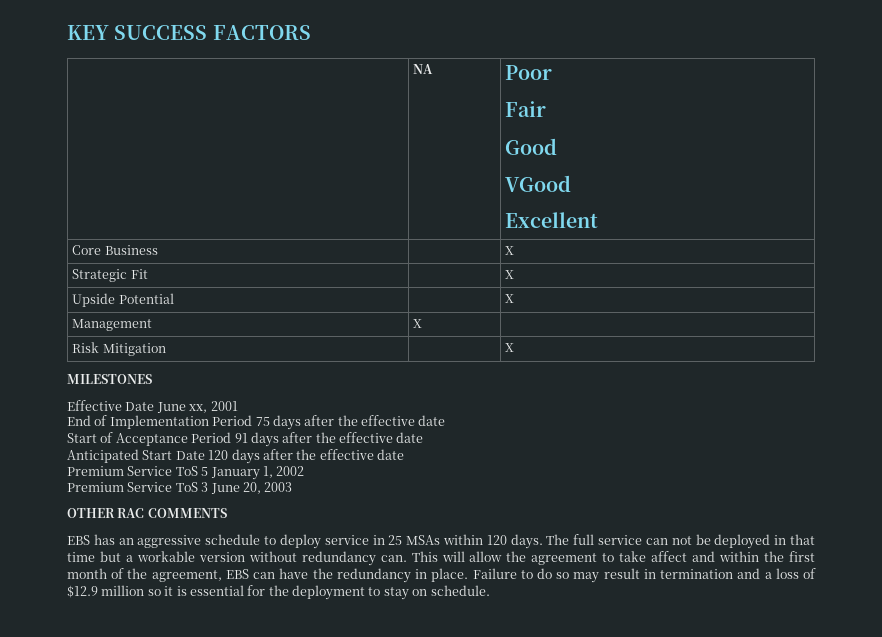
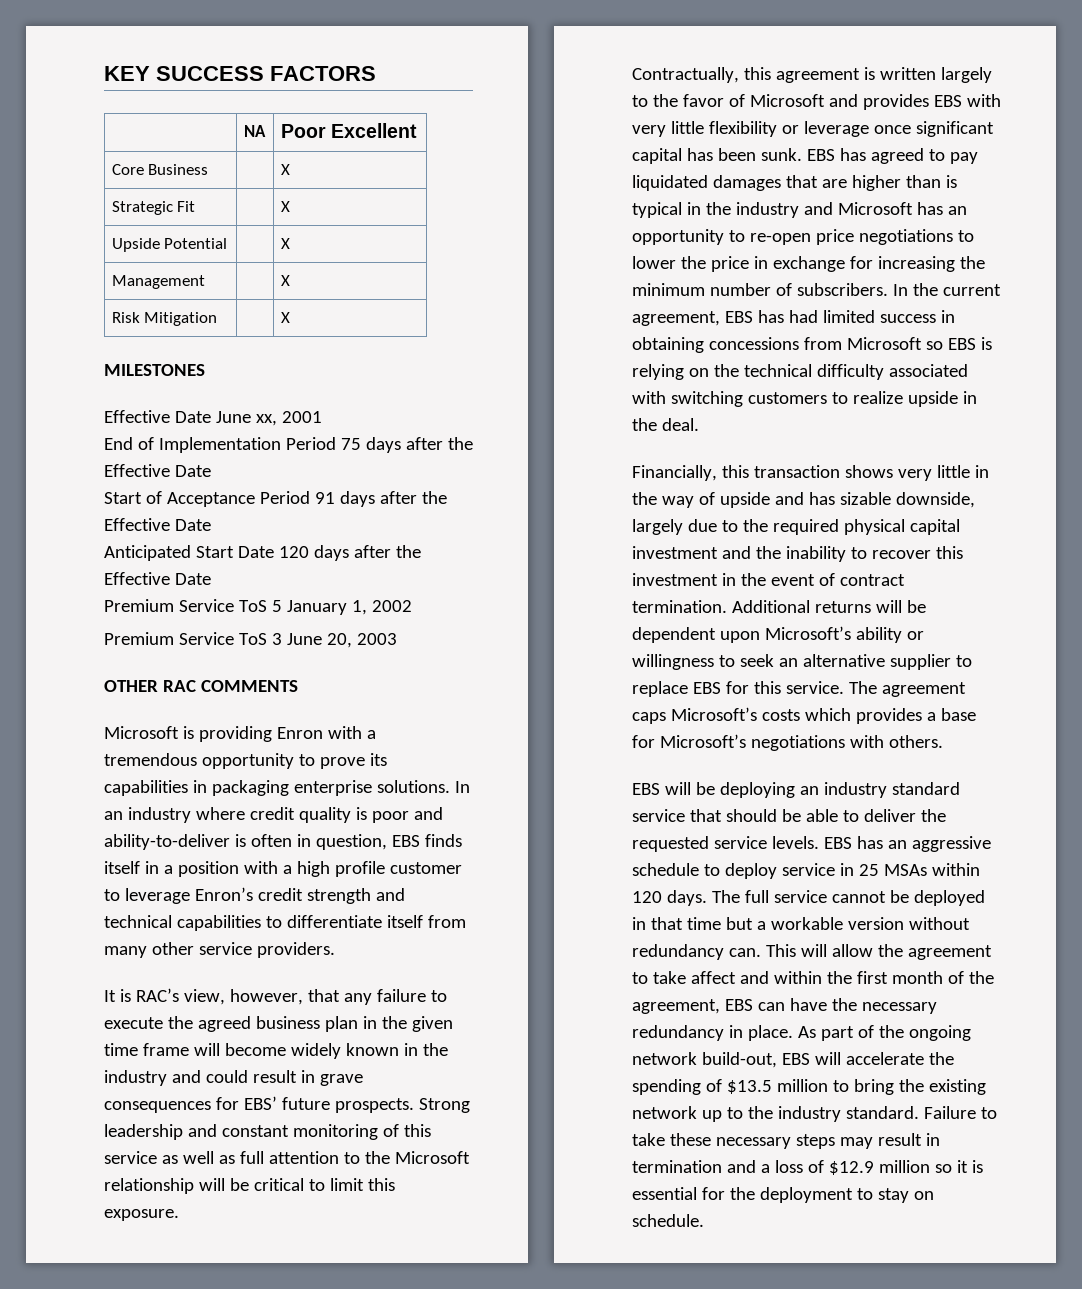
- | NA | Poor
- Fair
- Good
- VGood
- Excellent
+ | NA | Poor Excellent
- Management | X |
+ Management | | X
- End of Implementation Period 75 days after the effective date
+ End of Implementation Period 75 days after the Effective Date
- Start of Acceptance Period 91 days after the effective date
+ Start of Acceptance Period 91 days after the Effective Date
- Anticipated Start Date 120 days after the effective date
+ Anticipated Start Date 120 days after the Effective Date
+ Microsoft is providing Enron with a tremendous opportunity to prove its capabilities in packaging enterprise solutions. In an industry where credit quality is poor and ability-to-deliver is often in question, EBS finds itself in a position with a high profile customer to leverage Enron’s credit strength and technical capabilities to differentiate itself from many other service providers.
+ It is RAC’s view, however, that any failure to execute the agreed business plan in the given time frame will become widely known in the industry and could result in grave consequences for EBS’ future prospects. Strong leadership and constant monitoring of this service as well as full attention to the Microsoft relationship will be critical to limit this exposure.
+ Contractually, this agreement is written largely to the favor of Microsoft and provides EBS with very little flexibility or leverage once significant capital has been sunk. EBS has agreed to pay liquidated damages that are higher than is typical in the industry and Microsoft has an opportunity to re-open price negotiations to lower the price in exchange for increasing the minimum number of subscribers. In the current agreement, EBS has had limited success in obtaining concessions from Microsoft so EBS is relying on the technical difficulty associated with switching customers to realize upside in the deal.
+ Financially, this transaction shows very little in the way of upside and has sizable downside, largely due to the required physical capital investment and the inability to recover this investment in the event of contract termination. Additional returns will be dependent upon Microsoft’s ability or willingness to seek an alternative supplier to replace EBS for this service. The agreement caps Microsoft’s costs which provides a base for Microsoft’s negotiations with others.
+ EBS will be deploying an industry standard service that should be able to deliver the requested service levels.
- The full service can not be deployed in that time but a workable version without redundancy can.
+ The full service cannot be deployed in that time but a workable version without redundancy can.
- This will allow the agreement to take affect and within the first month of the agreement, EBS can have the redundancy in place.
+ This will allow the agreement to take affect and within the first month of the agreement, EBS can have the necessary redundancy in place.
- Failure to do so may result in termination and a loss of $12.9 million so it is essential for the deployment to stay on schedule.
+ As part of the ongoing network build-out, EBS will accelerate the spending of $13.5 million to bring the existing network up to the industry standard. Failure to take these necessary steps may result in termination and a loss of $12.9 million so it is essential for the deployment to stay on schedule.

